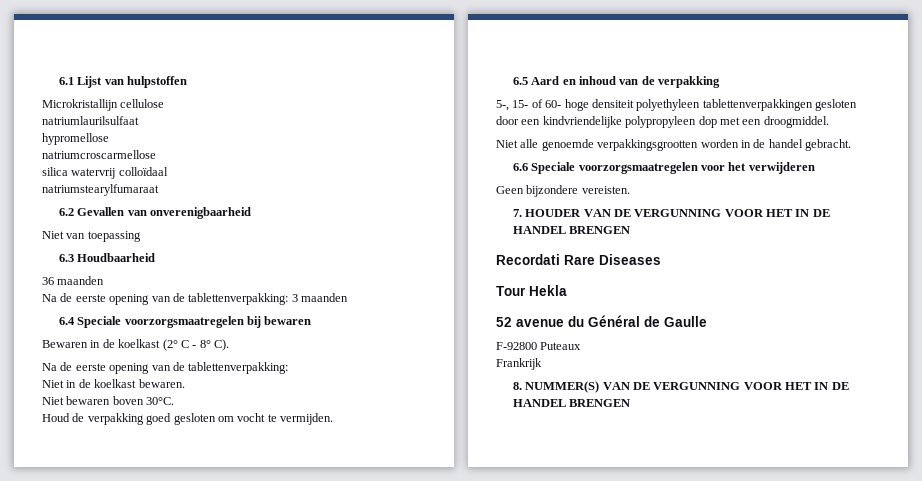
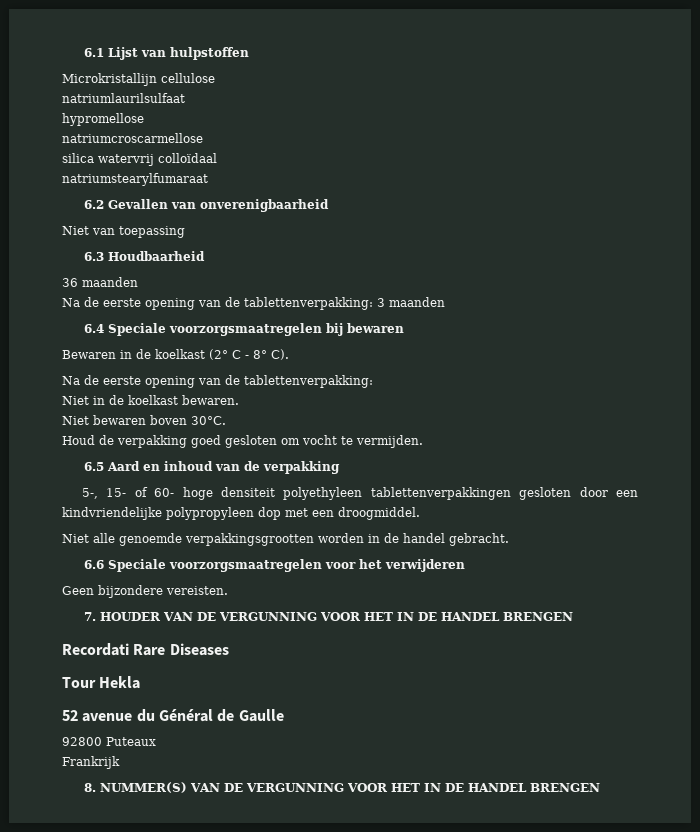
- F-92800 Puteaux
+ 92800 Puteaux

